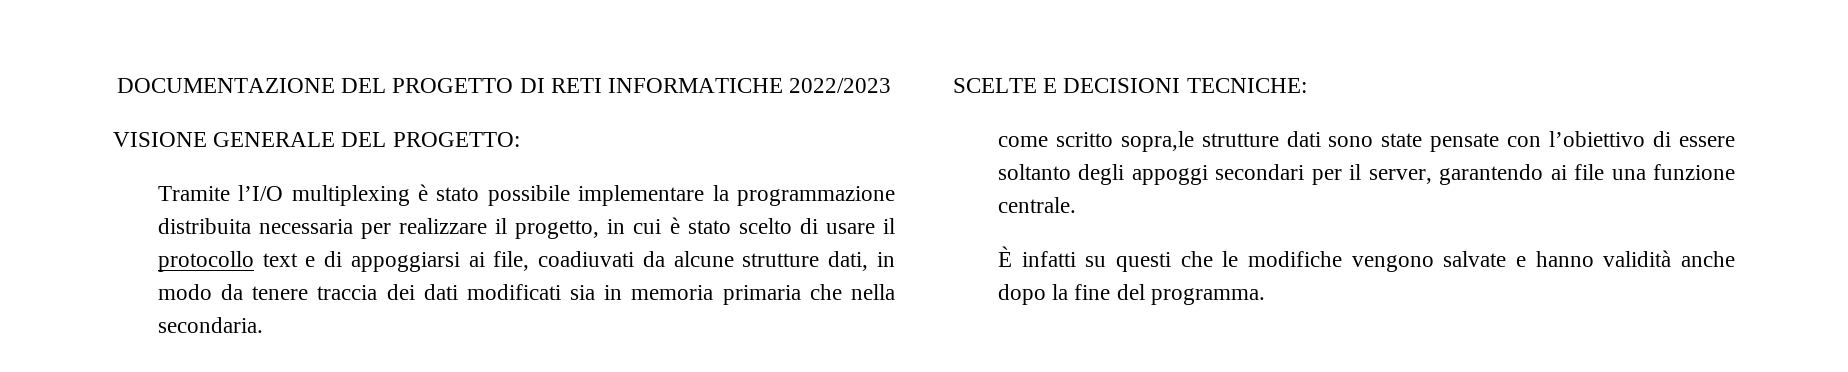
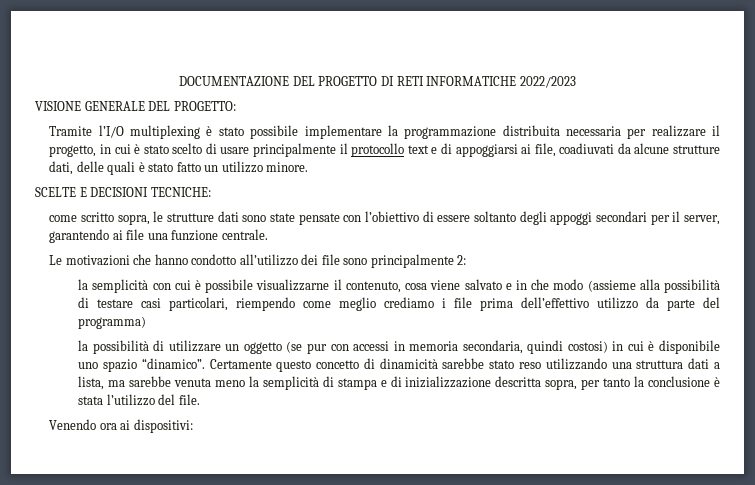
- Tramite l’I/O multiplexing è stato possibile implementare la programmazione distribuita necessaria per realizzare il progetto, in cui è stato scelto di usare il protocollo text e di appoggiarsi ai file, coadiuvati da alcune strutture dati, in modo da tenere traccia dei dati modificati sia in memoria primaria che nella secondaria.
+ Tramite l’I/O multiplexing è stato possibile implementare la programmazione distribuita necessaria per realizzare il progetto, in cui è stato scelto di usare principalmente il protocollo text e di appoggiarsi ai file, coadiuvati da alcune strutture dati, delle quali è stato fatto un utilizzo minore.
- come scritto sopra,le strutture dati sono state pensate con l’obiettivo di essere soltanto degli appoggi secondari per il server, garantendo ai file una funzione centrale.
+ come scritto sopra, le strutture dati sono state pensate con l’obiettivo di essere soltanto degli appoggi secondari per il server, garantendo ai file una funzione centrale.
- È infatti su questi che le modifiche vengono salvate e hanno validità anche dopo la fine del programma.
+ Le motivazioni che hanno condotto all’utilizzo dei file sono principalmente 2:
+ la semplicità con cui è possibile visualizzarne il contenuto, cosa viene salvato e in che modo (assieme alla possibilità di testare casi particolari, riempendo come meglio crediamo i file prima dell’effettivo utilizzo da parte del programma)
+ la possibilità di utilizzare un oggetto (se pur con accessi in memoria secondaria, quindi costosi) in cui è disponibile uno spazio “dinamico”. Certamente questo concetto di dinamicità sarebbe stato reso utilizzando una struttura dati a lista, ma sarebbe venuta meno la semplicità di stampa e di inizializzazione descritta sopra, per tanto la conclusione è stata l’utilizzo del file.
+ Venendo ora ai dispositivi:

